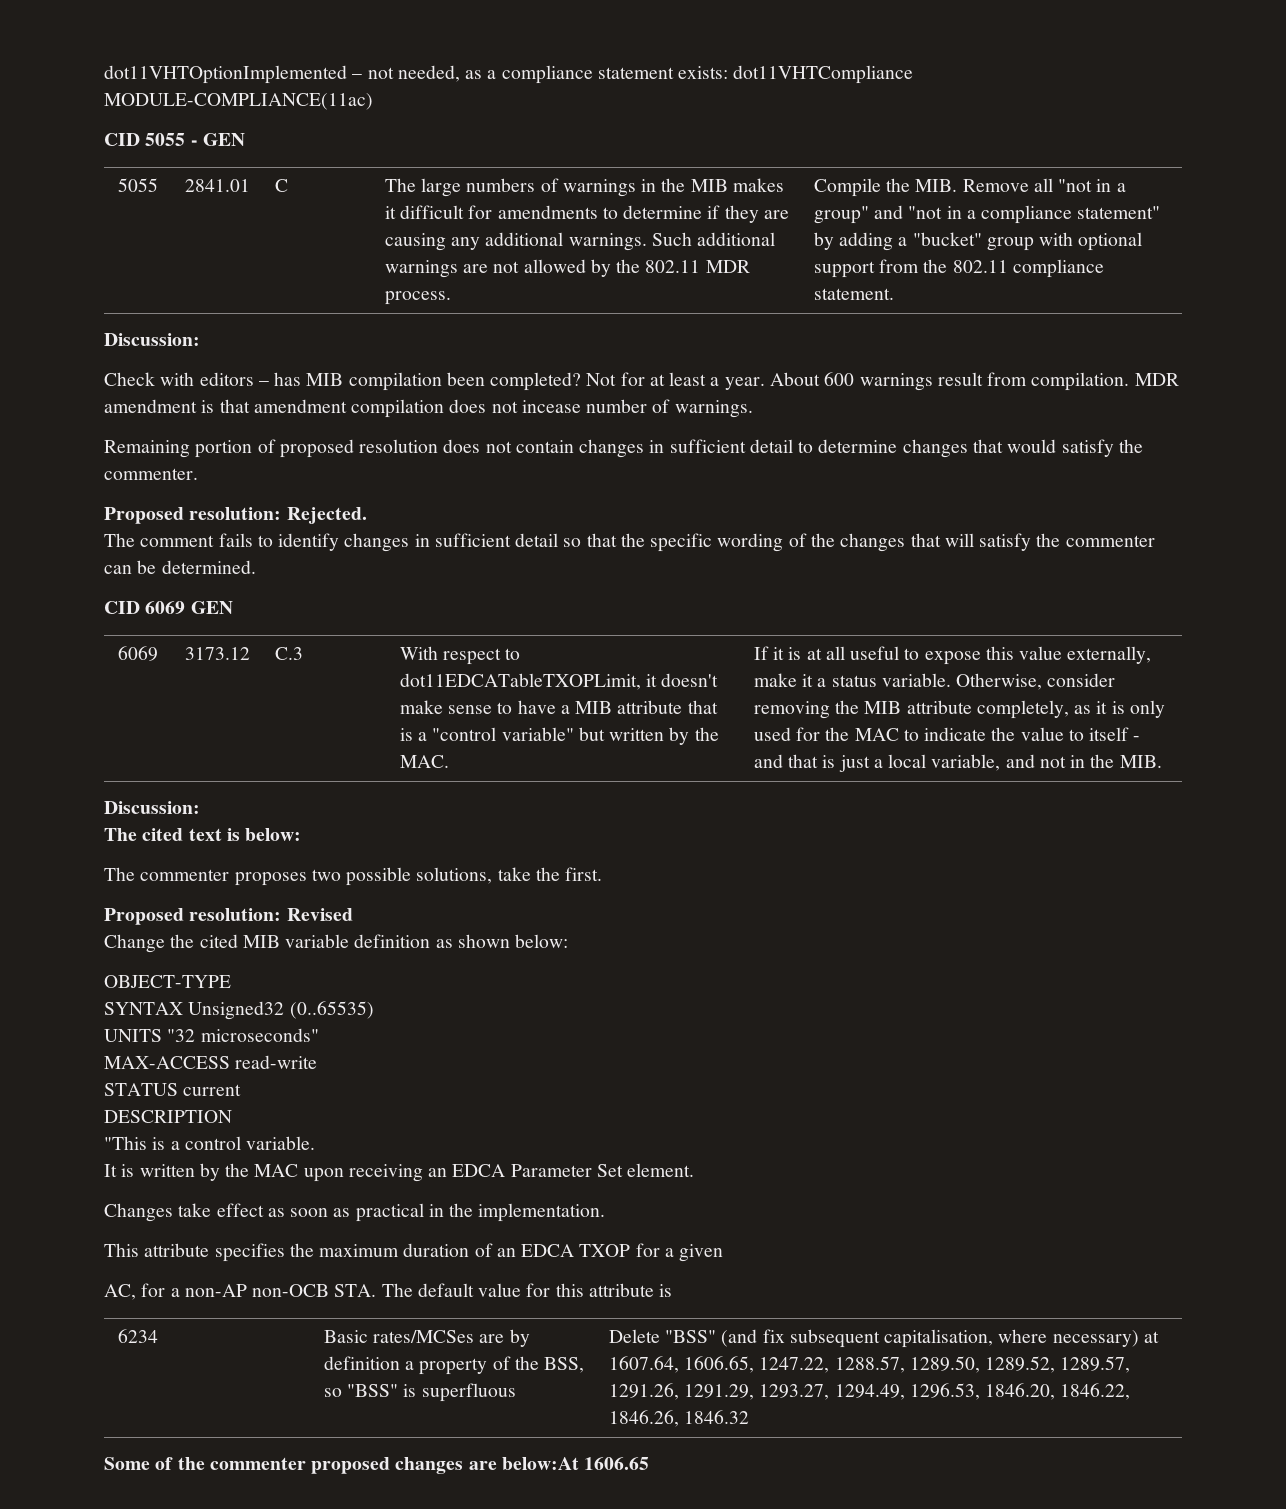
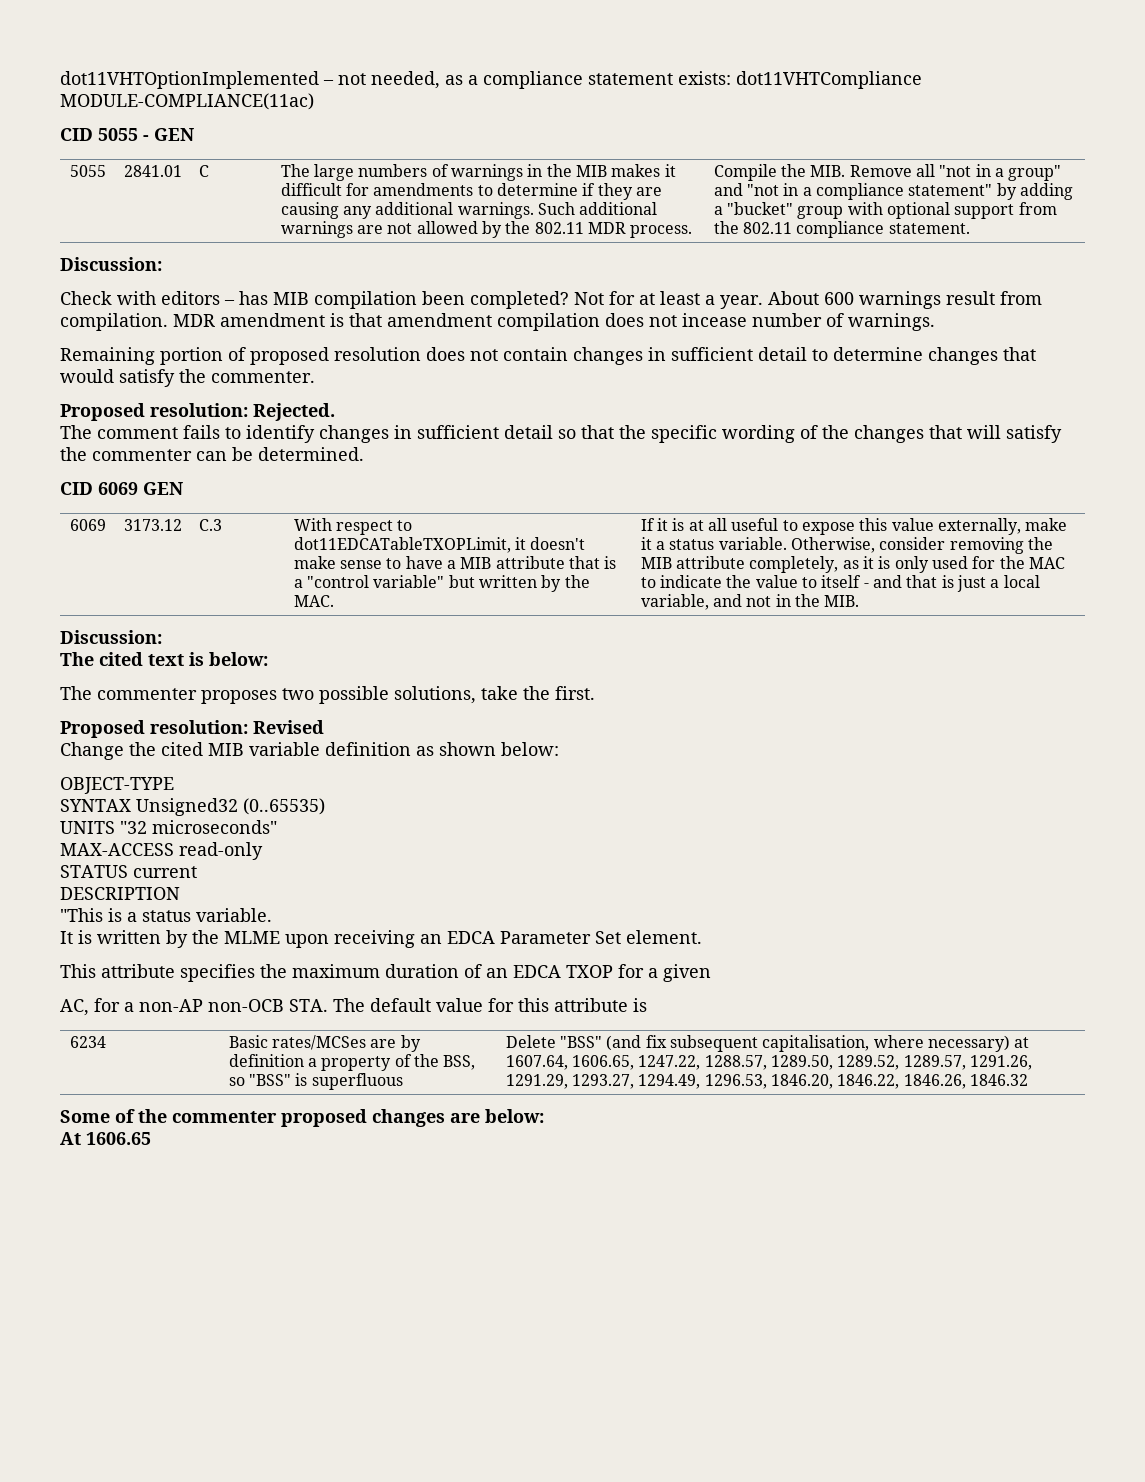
- MAX-ACCESS read-write
+ MAX-ACCESS read-only
- "This is a control variable.
+ "This is a status variable.
- It is written by the MAC upon receiving an EDCA Parameter Set element.
+ It is written by the MLME upon receiving an EDCA Parameter Set element.
- Changes take effect as soon as practical in the implementation.
- Some of the commenter proposed changes are below:At 1606.65
+ Some of the commenter proposed changes are below:
+ At 1606.65

